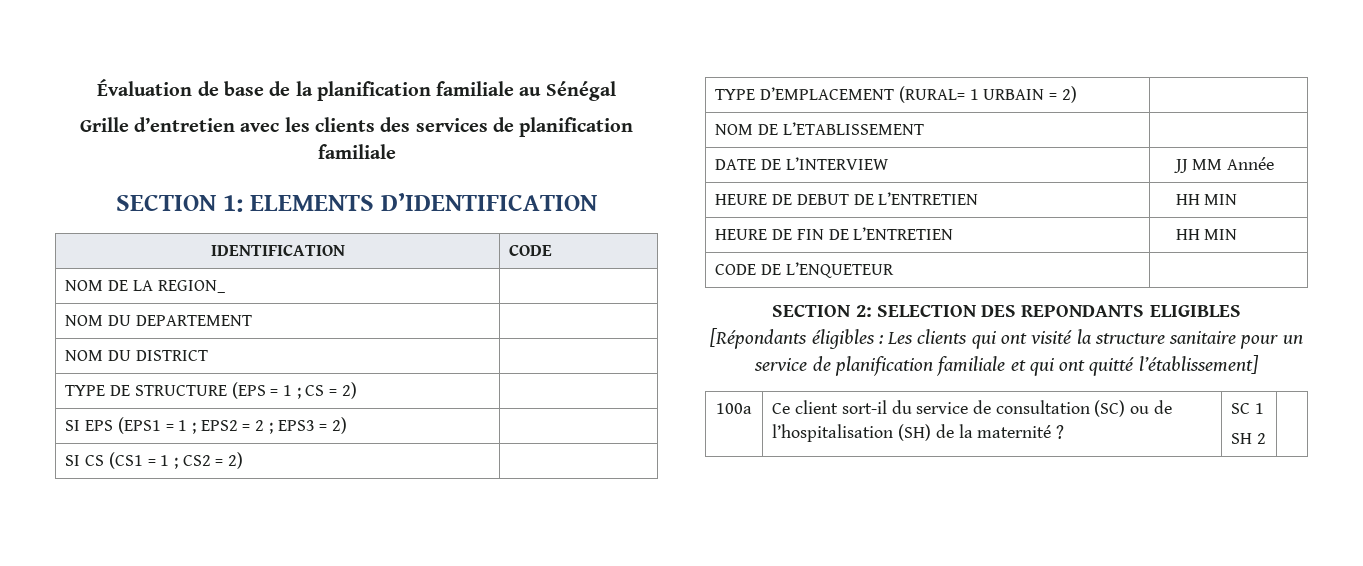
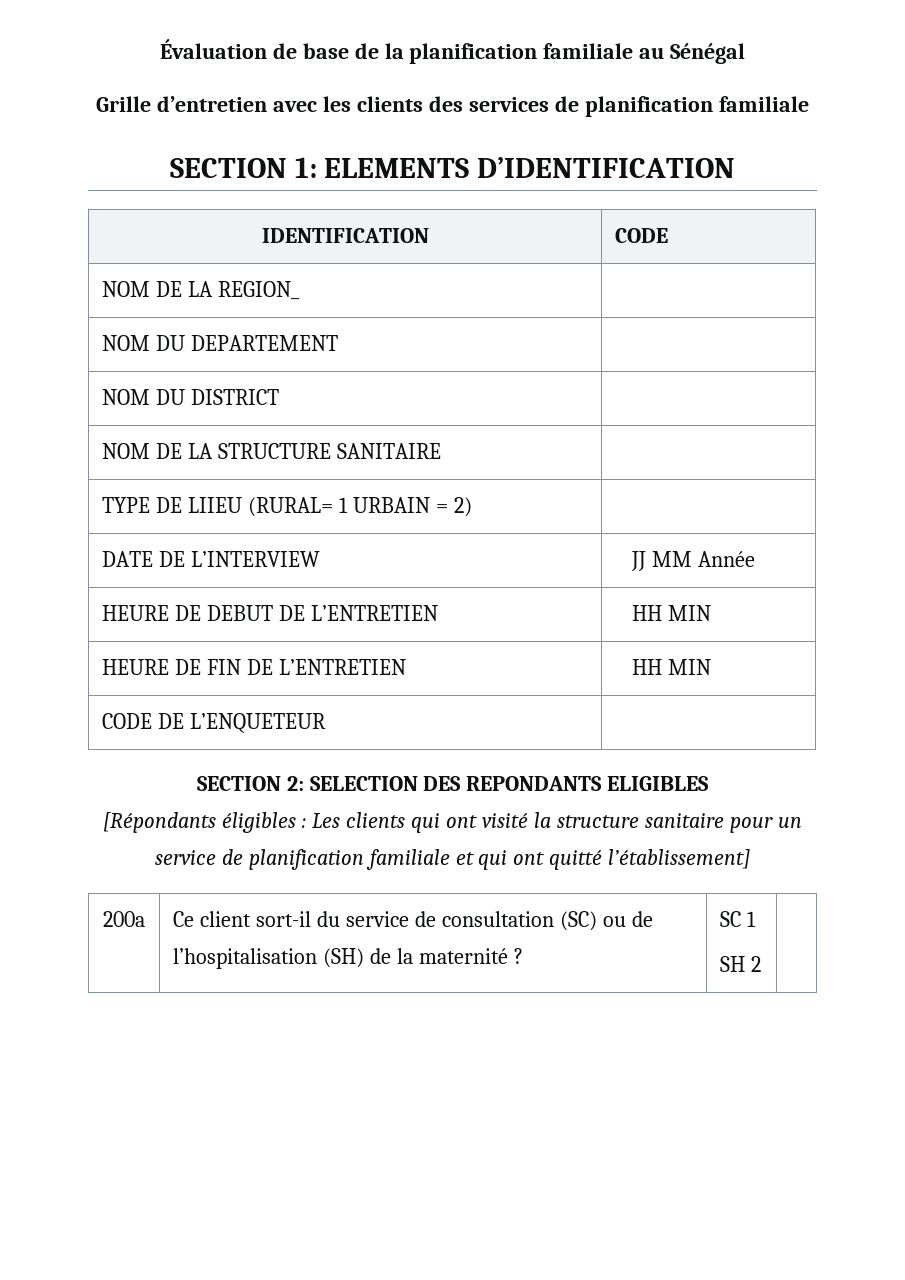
- TYPE DE STRUCTURE (EPS = 1 ; CS = 2) |
- SI EPS (EPS1 = 1 ; EPS2 = 2 ; EPS3 = 2) |
- SI CS (CS1 = 1 ; CS2 = 2) |
- TYPE D’EMPLACEMENT (RURAL= 1 URBAIN = 2) |
+ NOM DE LA STRUCTURE SANITAIRE |
+ TYPE DE LIIEU (RURAL= 1 URBAIN = 2) |
- NOM DE L’ETABLISSEMENT |
- 100a | Ce client sort-il du service de consultation (SC) ou de l’hospitalisation (SH) de la maternité ? | SC 1
+ 200a | Ce client sort-il du service de consultation (SC) ou de l’hospitalisation (SH) de la maternité ? | SC 1

